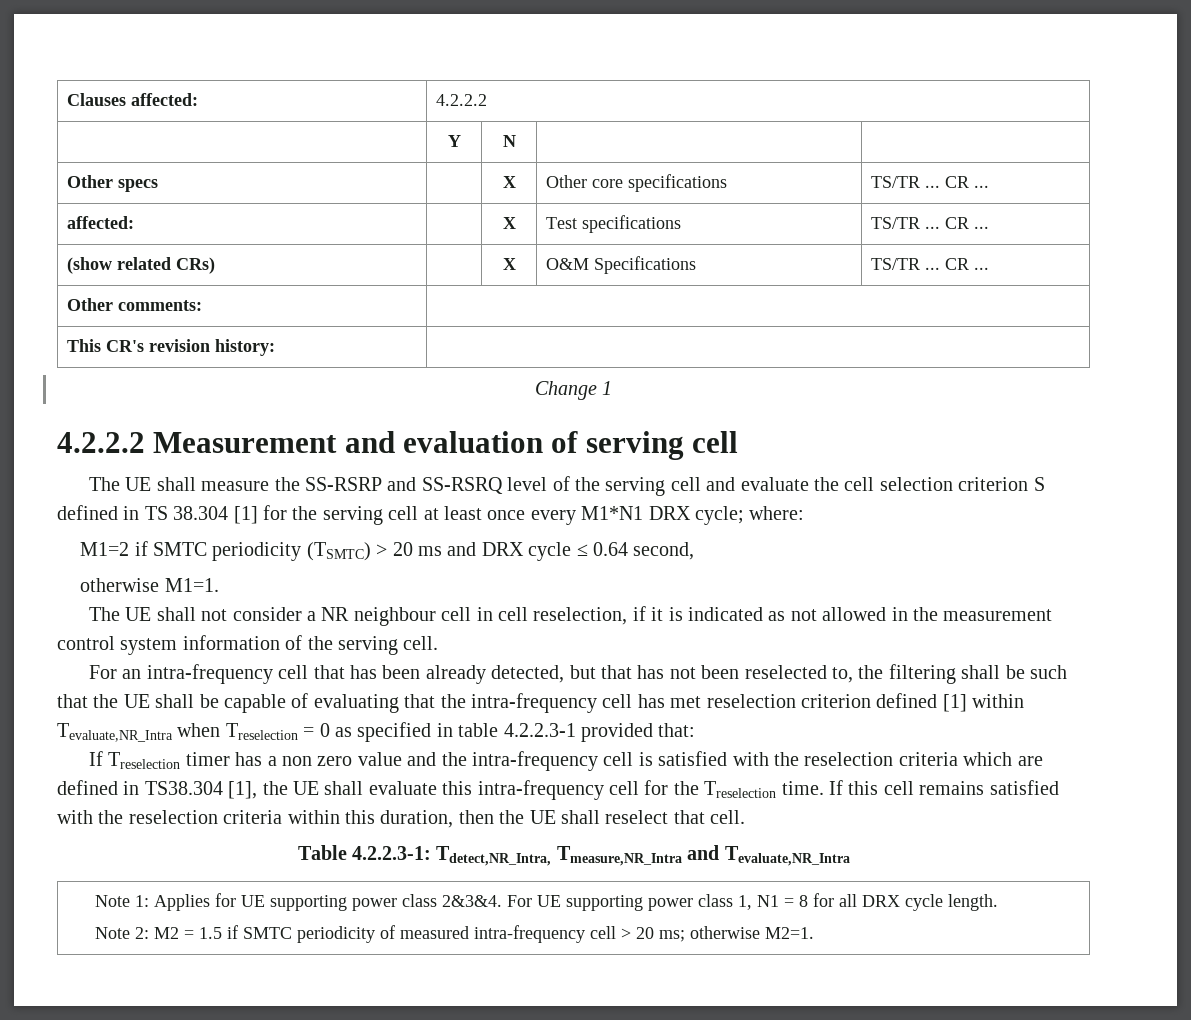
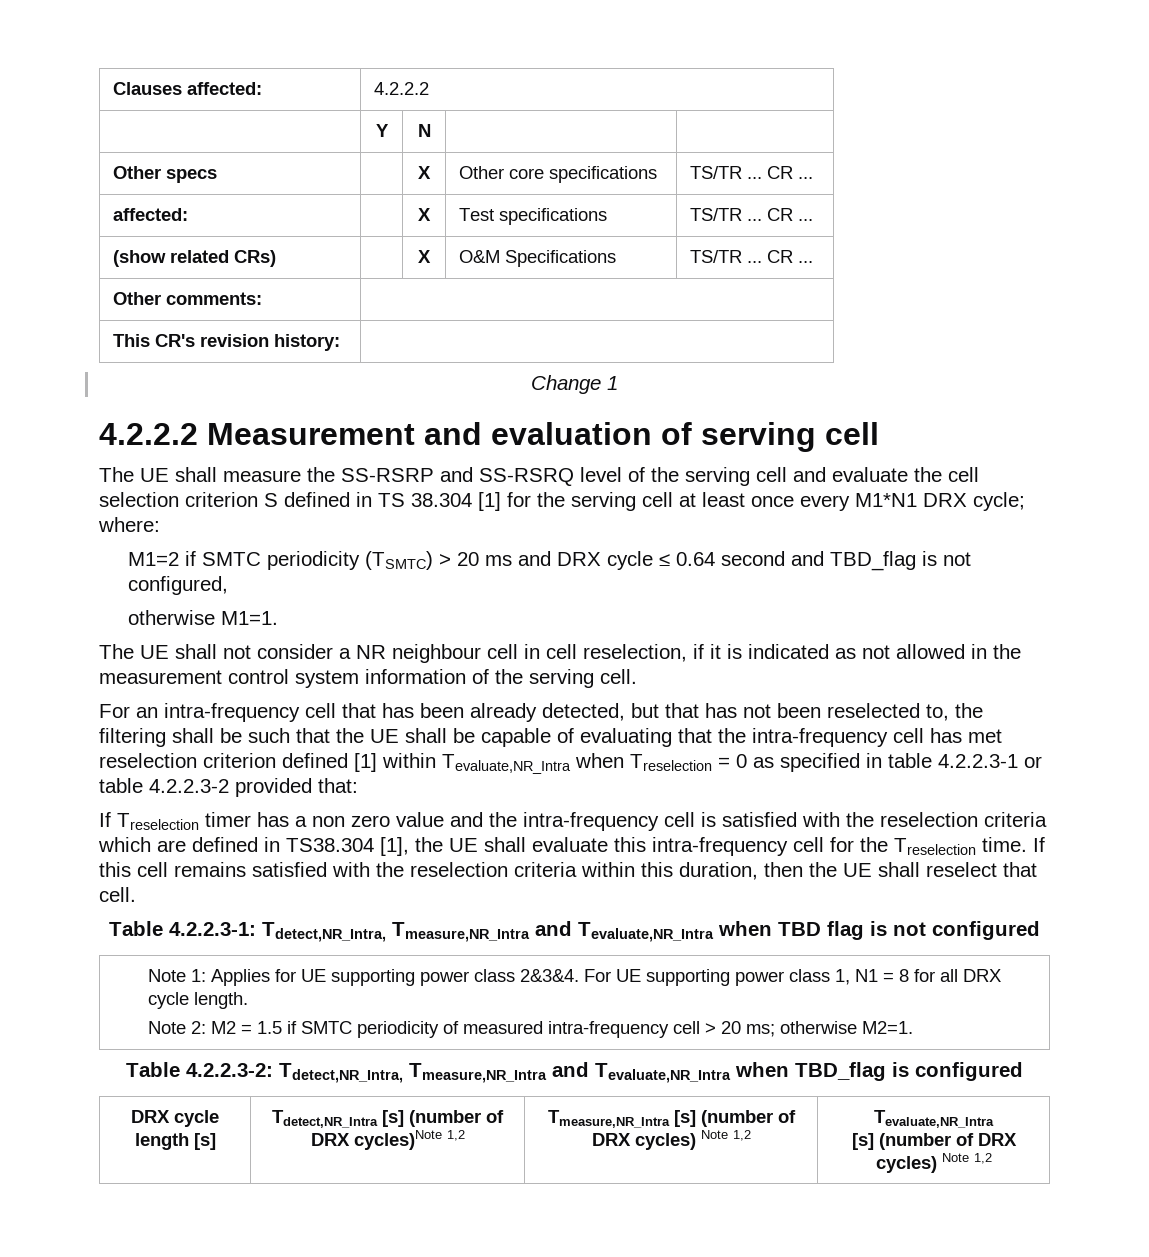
- M1=2 if SMTC periodicity (TSMTC) > 20 ms and DRX cycle ≤ 0.64 second,
+ M1=2 if SMTC periodicity (TSMTC) > 20 ms and DRX cycle ≤ 0.64 second and TBD_flag is not configured,
- For an intra-frequency cell that has been already detected, but that has not been reselected to, the filtering shall be such that the UE shall be capable of evaluating that the intra-frequency cell has met reselection criterion defined [1] within Tevaluate,NR_Intra when Treselection = 0 as specified in table 4.2.2.3-1 provided that:
+ For an intra-frequency cell that has been already detected, but that has not been reselected to, the filtering shall be such that the UE shall be capable of evaluating that the intra-frequency cell has met reselection criterion defined [1] within Tevaluate,NR_Intra when Treselection = 0 as specified in table 4.2.2.3-1 or table 4.2.2.3-2 provided that:
- Table 4.2.2.3-1: Tdetect,NR_Intra, Tmeasure,NR_Intra and Tevaluate,NR_Intra
+ Table 4.2.2.3-1: Tdetect,NR_Intra, Tmeasure,NR_Intra and Tevaluate,NR_Intra when TBD flag is not configured
+ Table 4.2.2.3-2: Tdetect,NR_Intra, Tmeasure,NR_Intra and Tevaluate,NR_Intra when TBD_flag is configured
+ DRX cycle length [s] | Tdetect,NR_Intra [s] (number of DRX cycles)Note 1,2 | Tmeasure,NR_Intra [s] (number of DRX cycles) Note 1,2 | Tevaluate,NR_Intra
+ [s] (number of DRX cycles) Note 1,2

